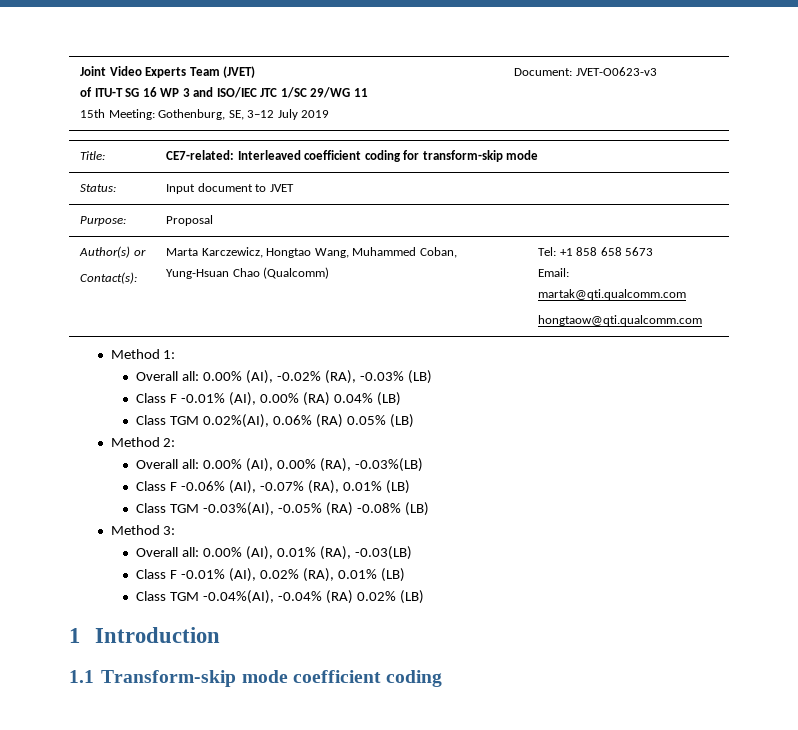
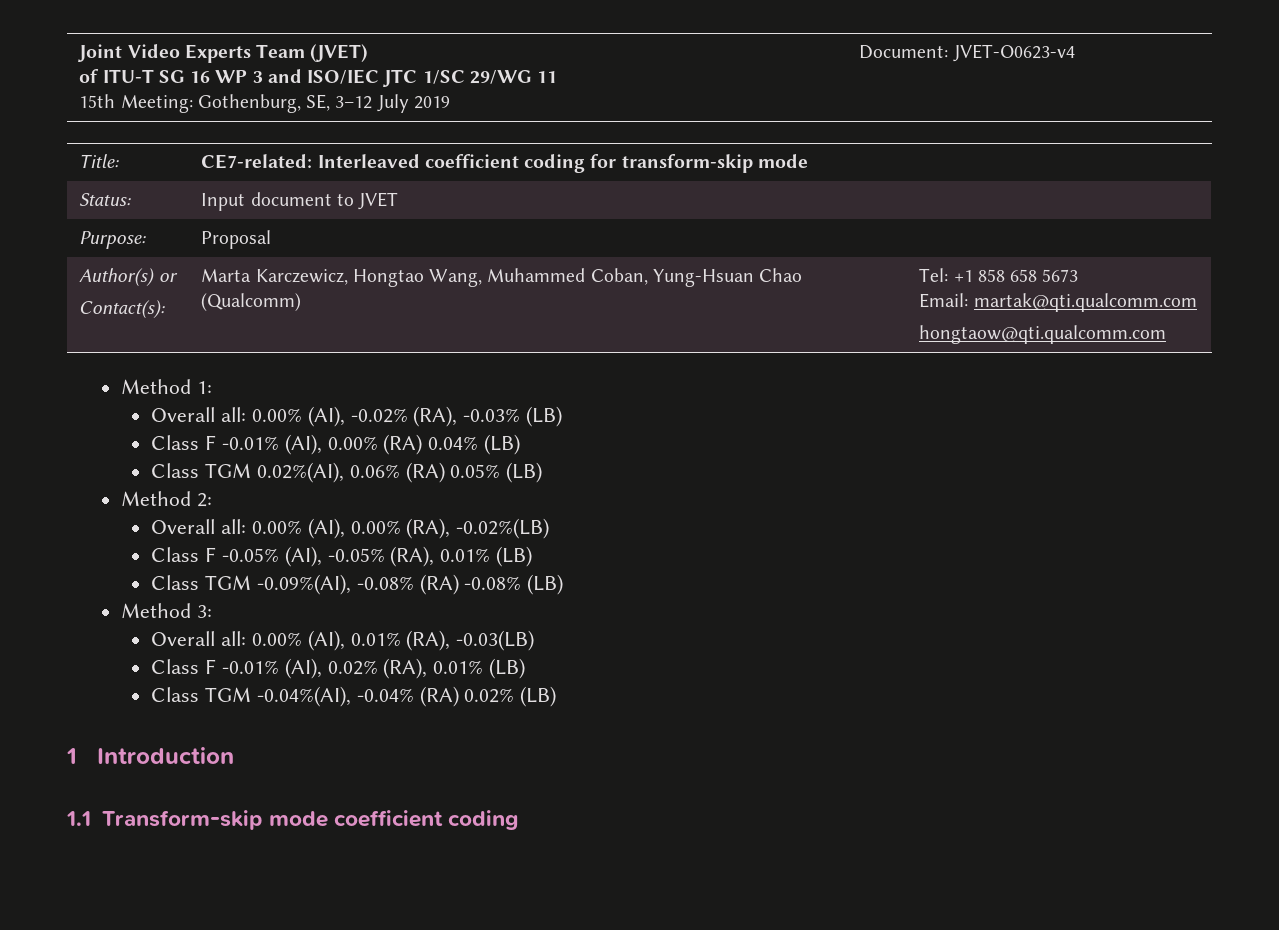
  Joint Video Experts Team (JVET)
  of ITU-T SG 16 WP 3 and ISO/IEC JTC 1/SC 29/WG 11
- 15th Meeting: Gothenburg, SE, 3–12 July 2019 | Document: JVET-O0623-v3
+ 15th Meeting: Gothenburg, SE, 3–12 July 2019 | Document: JVET-O0623-v4
- Overall all: 0.00% (AI), 0.00% (RA), -0.03%(LB)
- Class F -0.06% (AI), -0.07% (RA), 0.01% (LB)
- Class TGM -0.03%(AI), -0.05% (RA) -0.08% (LB)
+ Overall all: 0.00% (AI), 0.00% (RA), -0.02%(LB)
+ Class F -0.05% (AI), -0.05% (RA), 0.01% (LB)
+ Class TGM -0.09%(AI), -0.08% (RA) -0.08% (LB)

